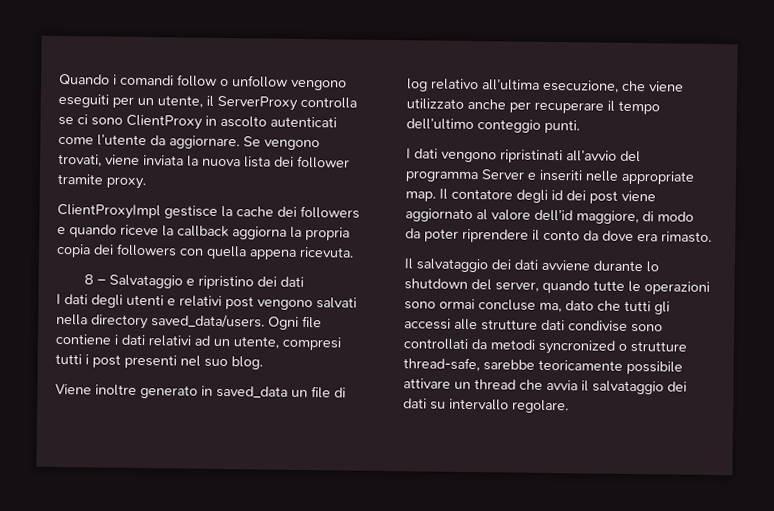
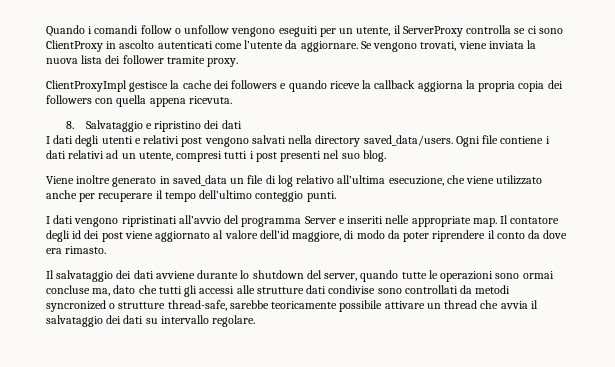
- 8 – Salvataggio e ripristino dei dati
+ 8. Salvataggio e ripristino dei dati

